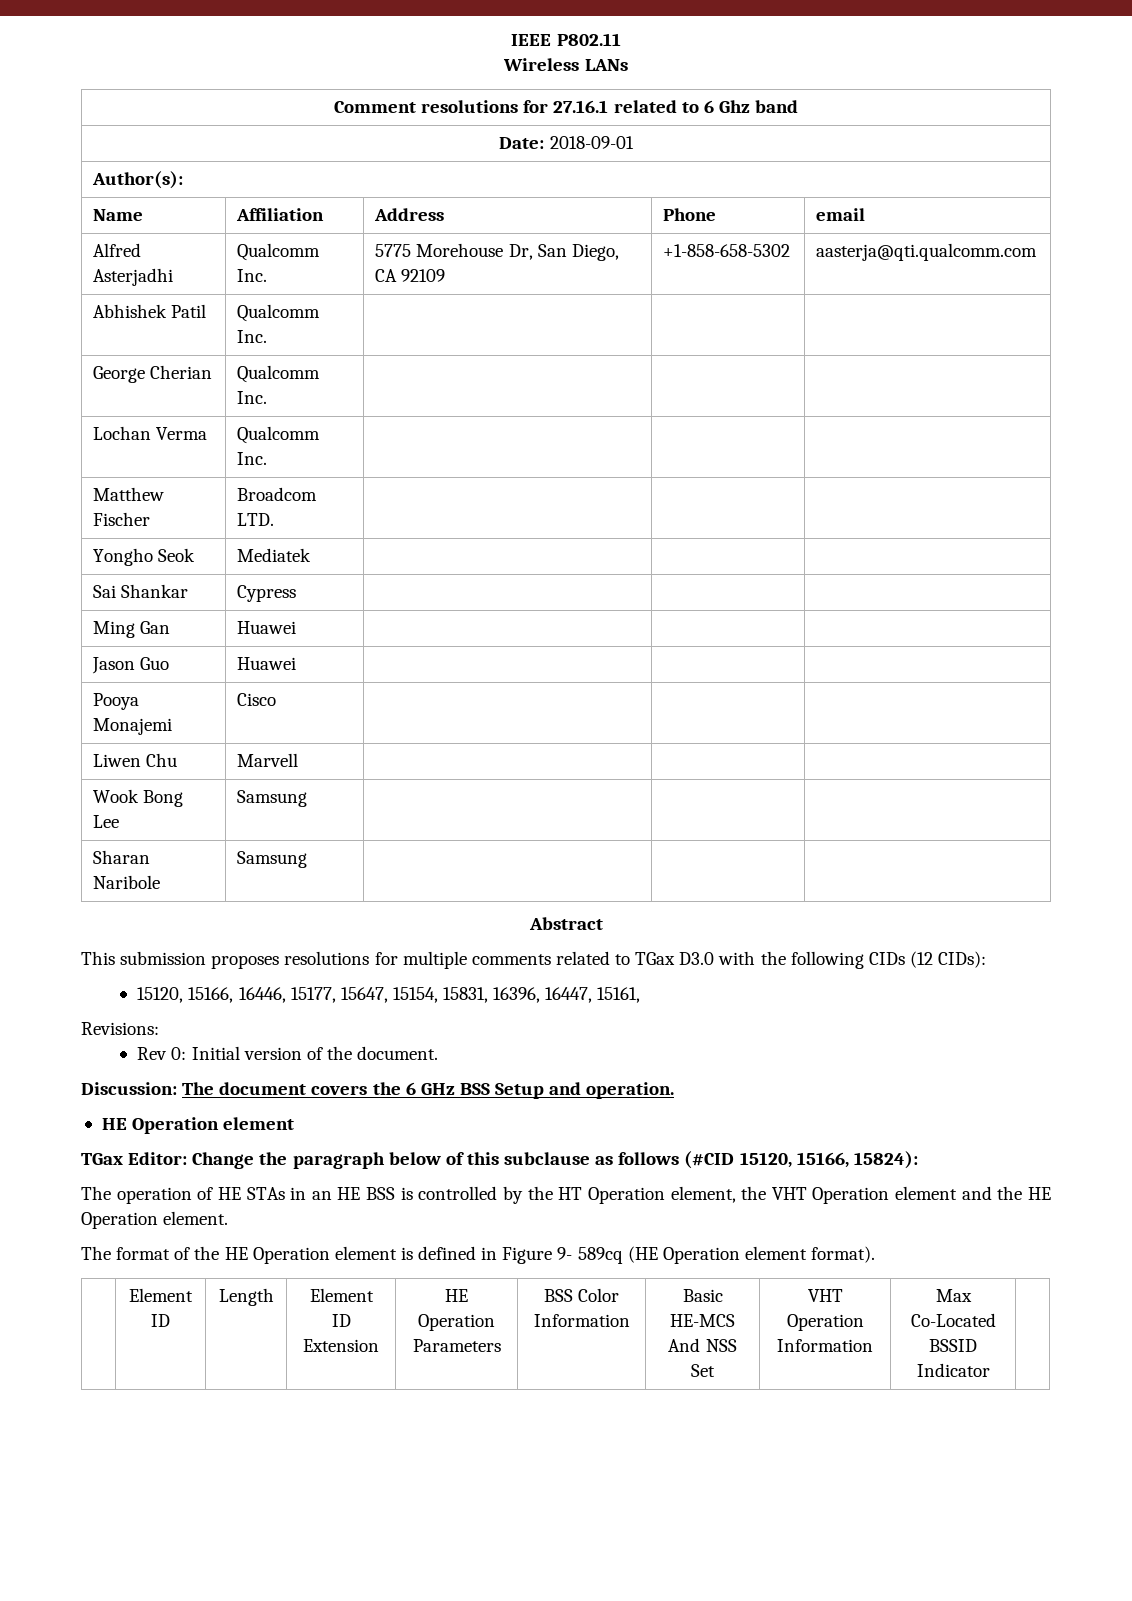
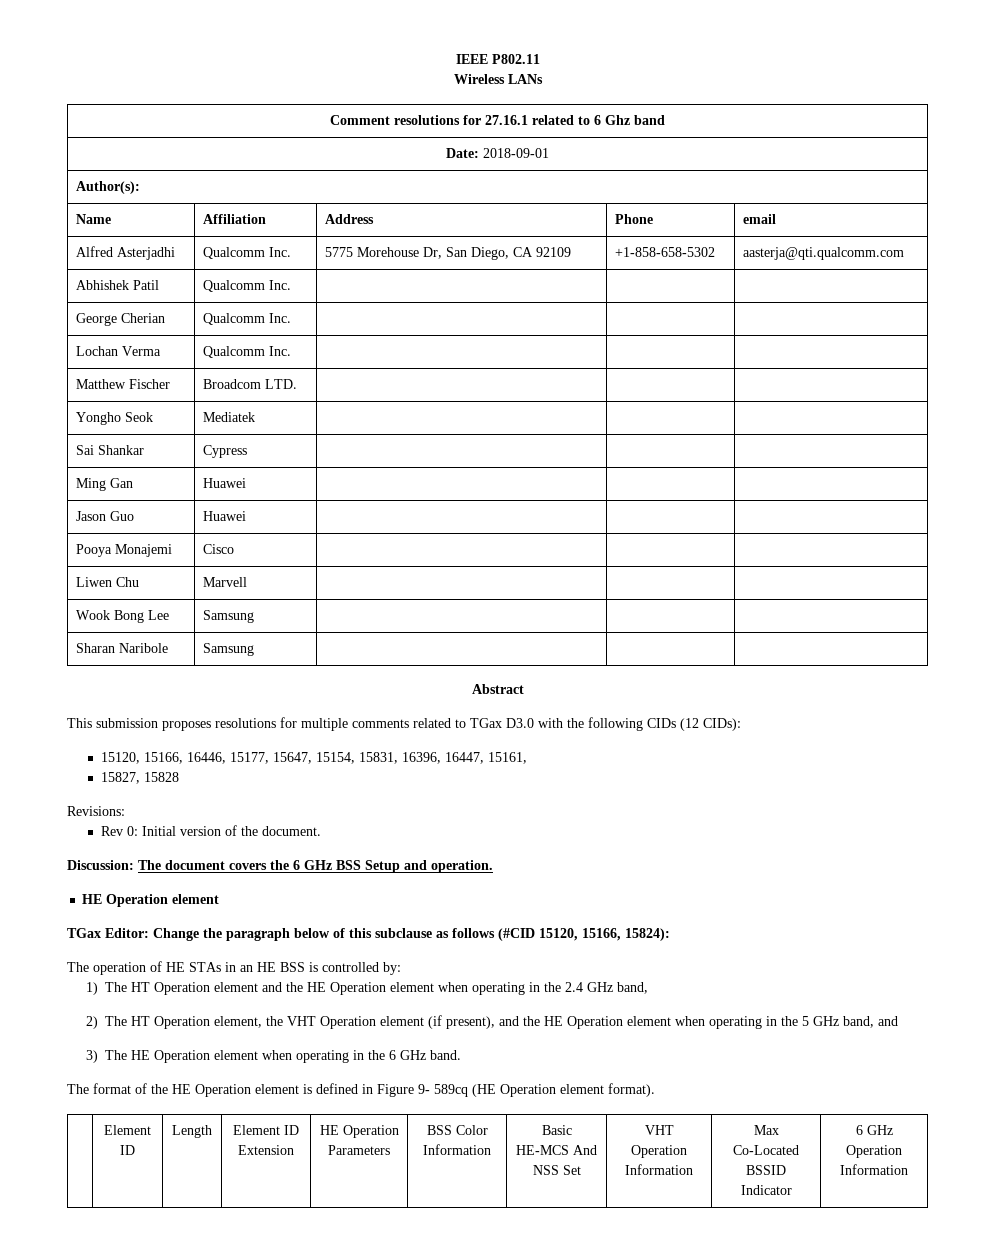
+ 15827, 15828
- The operation of HE STAs in an HE BSS is controlled by the HT Operation element, the VHT Operation element and the HE Operation element.
+ The operation of HE STAs in an HE BSS is controlled by:
+ 1) The HT Operation element and the HE Operation element when operating in the 2.4 GHz band,
+ 2) The HT Operation element, the VHT Operation element (if present), and the HE Operation element when operating in the 5 GHz band, and
+ 3) The HE Operation element when operating in the 6 GHz band.
- | Element ID | Length | Element ID Extension | HE Operation Parameters | BSS Color Information | Basic HE-MCS And NSS Set | VHT Operation Information | Max Co-Located BSSID Indicator |
+ | Element ID | Length | Element ID Extension | HE Operation Parameters | BSS Color Information | Basic HE-MCS And NSS Set | VHT Operation Information | Max Co-Located BSSID Indicator | 6 GHz Operation Information

